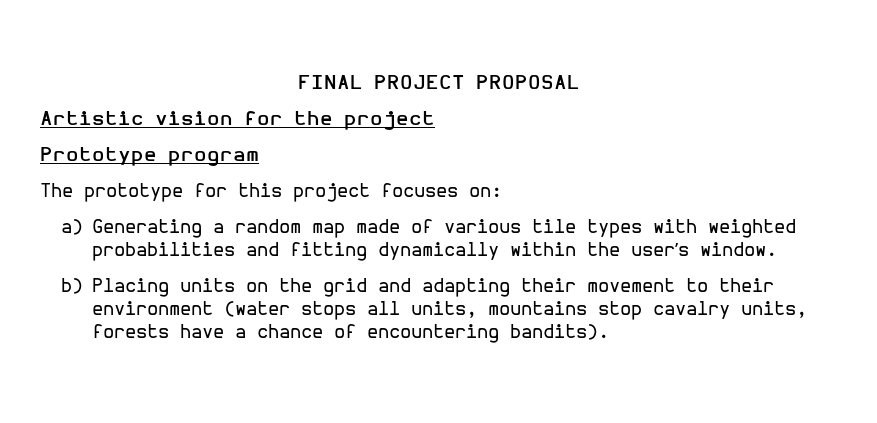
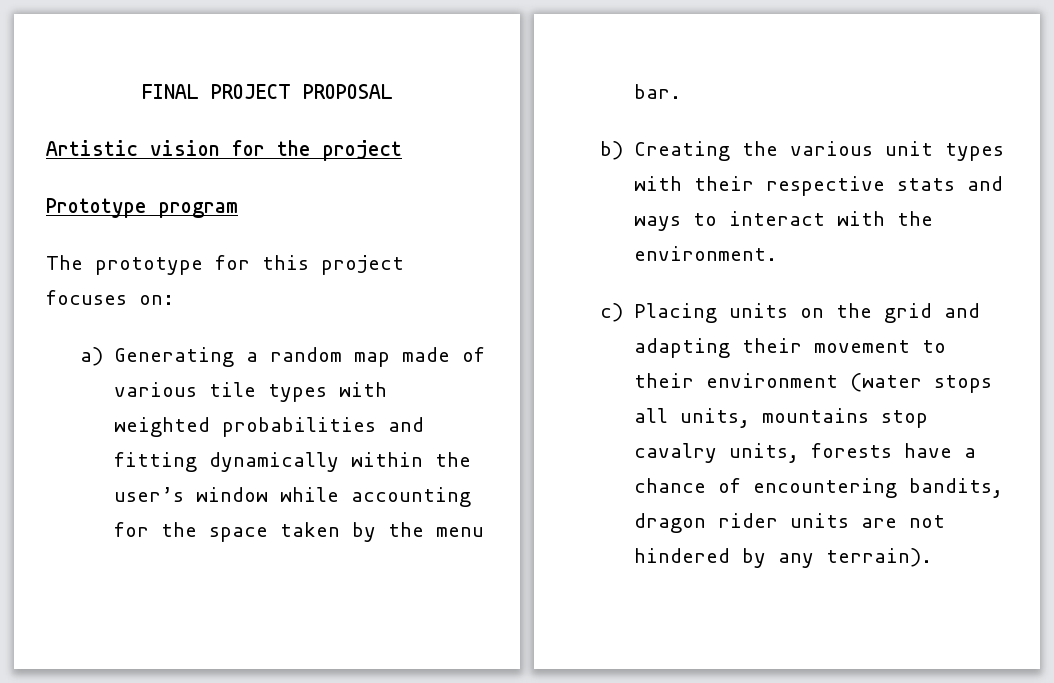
- a) Generating a random map made of various tile types with weighted probabilities and fitting dynamically within the user’s window.
- b) Placing units on the grid and adapting their movement to their environment (water stops all units, mountains stop cavalry units, forests have a chance of encountering bandits).
+ a) Generating a random map made of various tile types with weighted probabilities and fitting dynamically within the user’s window while accounting for the space taken by the menu bar.
+ b) Creating the various unit types with their respective stats and ways to interact with the environment.
+ c) Placing units on the grid and adapting their movement to their environment (water stops all units, mountains stop cavalry units, forests have a chance of encountering bandits, dragon rider units are not hindered by any terrain).

